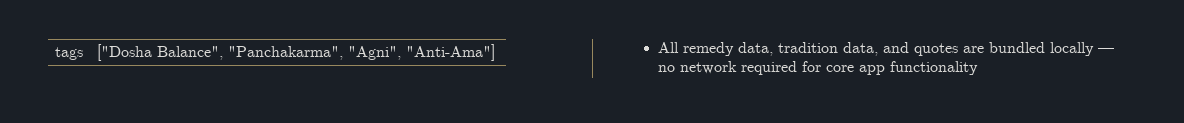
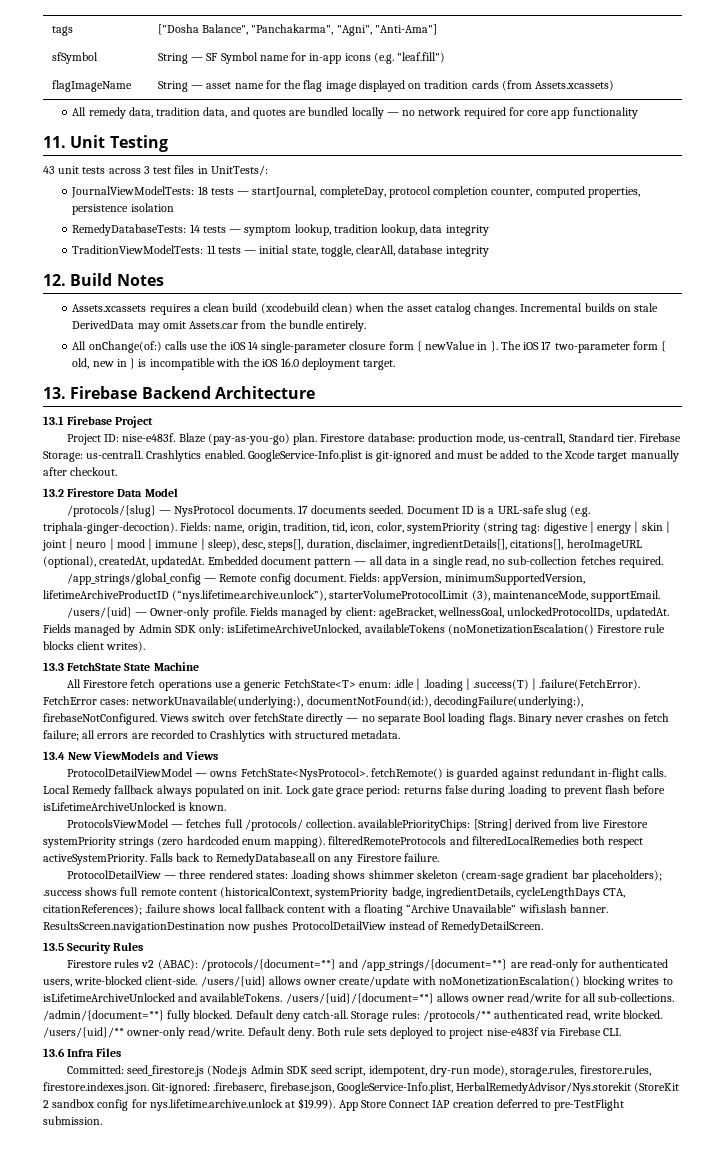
+ sfSymbol | String — SF Symbol name for in-app icons (e.g. "leaf.fill")
+ flagImageName | String — asset name for the flag image displayed on tradition cards (from Assets.xcassets)
+ 11. Unit Testing
+ 43 unit tests across 3 test files in UnitTests/:
+ JournalViewModelTests: 18 tests — startJournal, completeDay, protocol completion counter, computed properties, persistence isolation
+ RemedyDatabaseTests: 14 tests — symptom lookup, tradition lookup, data integrity
+ TraditionViewModelTests: 11 tests — initial state, toggle, clearAll, database integrity
+ 12. Build Notes
+ Assets.xcassets requires a clean build (xcodebuild clean) when the asset catalog changes. Incremental builds on stale DerivedData may omit Assets.car from the bundle entirely.
+ All onChange(of:) calls use the iOS 14 single-parameter closure form { newValue in }. The iOS 17 two-parameter form { old, new in } is incompatible with the iOS 16.0 deployment target.
+ 13. Firebase Backend Architecture
+ 13.1 Firebase Project
+ Project ID: nise-e483f. Blaze (pay-as-you-go) plan. Firestore database: production mode, us-central1, Standard tier. Firebase Storage: us-central1. Crashlytics enabled. GoogleService-Info.plist is git-ignored and must be added to the Xcode target manually after checkout.
+ 13.2 Firestore Data Model
+ /protocols/{slug} — NysProtocol documents. 17 documents seeded. Document ID is a URL-safe slug (e.g. triphala-ginger-decoction). Fields: name, origin, tradition, tid, icon, color, systemPriority (string tag: digestive | energy | skin | joint | neuro | mood | immune | sleep), desc, steps[], duration, disclaimer, ingredientDetails[], citations[], heroImageURL (optional), createdAt, updatedAt. Embedded document pattern — all data in a single read, no sub-collection fetches required.
+ /app_strings/global_config — Remote config document. Fields: appVersion, minimumSupportedVersion, lifetimeArchiveProductID (“nys.lifetime.archive.unlock”), starterVolumeProtocolLimit (3), maintenanceMode, supportEmail.
+ /users/{uid} — Owner-only profile. Fields managed by client: ageBracket, wellnessGoal, unlockedProtocolIDs, updatedAt. Fields managed by Admin SDK only: isLifetimeArchiveUnlocked, availableTokens (noMonetizationEscalation() Firestore rule blocks client writes).
+ 13.3 FetchState State Machine
+ All Firestore fetch operations use a generic FetchState<T> enum: .idle | .loading | .success(T) | .failure(FetchError). FetchError cases: networkUnavailable(underlying:), documentNotFound(id:), decodingFailure(underlying:), firebaseNotConfigured. Views switch over fetchState directly — no separate Bool loading flags. Binary never crashes on fetch failure; all errors are recorded to Crashlytics with structured metadata.
+ 13.4 New ViewModels and Views
+ ProtocolDetailViewModel — owns FetchState<NysProtocol>. fetchRemote() is guarded against redundant in-flight calls. Local Remedy fallback always populated on init. Lock gate grace period: returns false during .loading to prevent flash before isLifetimeArchiveUnlocked is known.
+ ProtocolsViewModel — fetches full /protocols/ collection. availablePriorityChips: [String] derived from live Firestore systemPriority strings (zero hardcoded enum mapping). filteredRemoteProtocols and filteredLocalRemedies both respect activeSystemPriority. Falls back to RemedyDatabase.all on any Firestore failure.
+ ProtocolDetailView — three rendered states: .loading shows shimmer skeleton (cream-sage gradient bar placeholders); .success shows full remote content (historicalContext, systemPriority badge, ingredientDetails, cycleLengthDays CTA, citationReferences); .failure shows local fallback content with a floating “Archive Unavailable” wifi.slash banner. ResultsScreen.navigationDestination now pushes ProtocolDetailView instead of RemedyDetailScreen.
+ 13.5 Security Rules
+ Firestore rules v2 (ABAC): /protocols/{document=**} and /app_strings/{document=**} are read-only for authenticated users, write-blocked client-side. /users/{uid} allows owner create/update with noMonetizationEscalation() blocking writes to isLifetimeArchiveUnlocked and availableTokens. /users/{uid}/{document=**} allows owner read/write for all sub-collections. /admin/{document=**} fully blocked. Default deny catch-all. Storage rules: /protocols/** authenticated read, write blocked. /users/{uid}/** owner-only read/write. Default deny. Both rule sets deployed to project nise-e483f via Firebase CLI.
+ 13.6 Infra Files
+ Committed: seed_firestore.js (Node.js Admin SDK seed script, idempotent, dry-run mode), storage.rules, firestore.rules, firestore.indexes.json. Git-ignored: .firebaserc, firebase.json, GoogleService-Info.plist, HerbalRemedyAdvisor/Nys.storekit (StoreKit 2 sandbox config for nys.lifetime.archive.unlock at $19.99). App Store Connect IAP creation deferred to pre-TestFlight submission.

